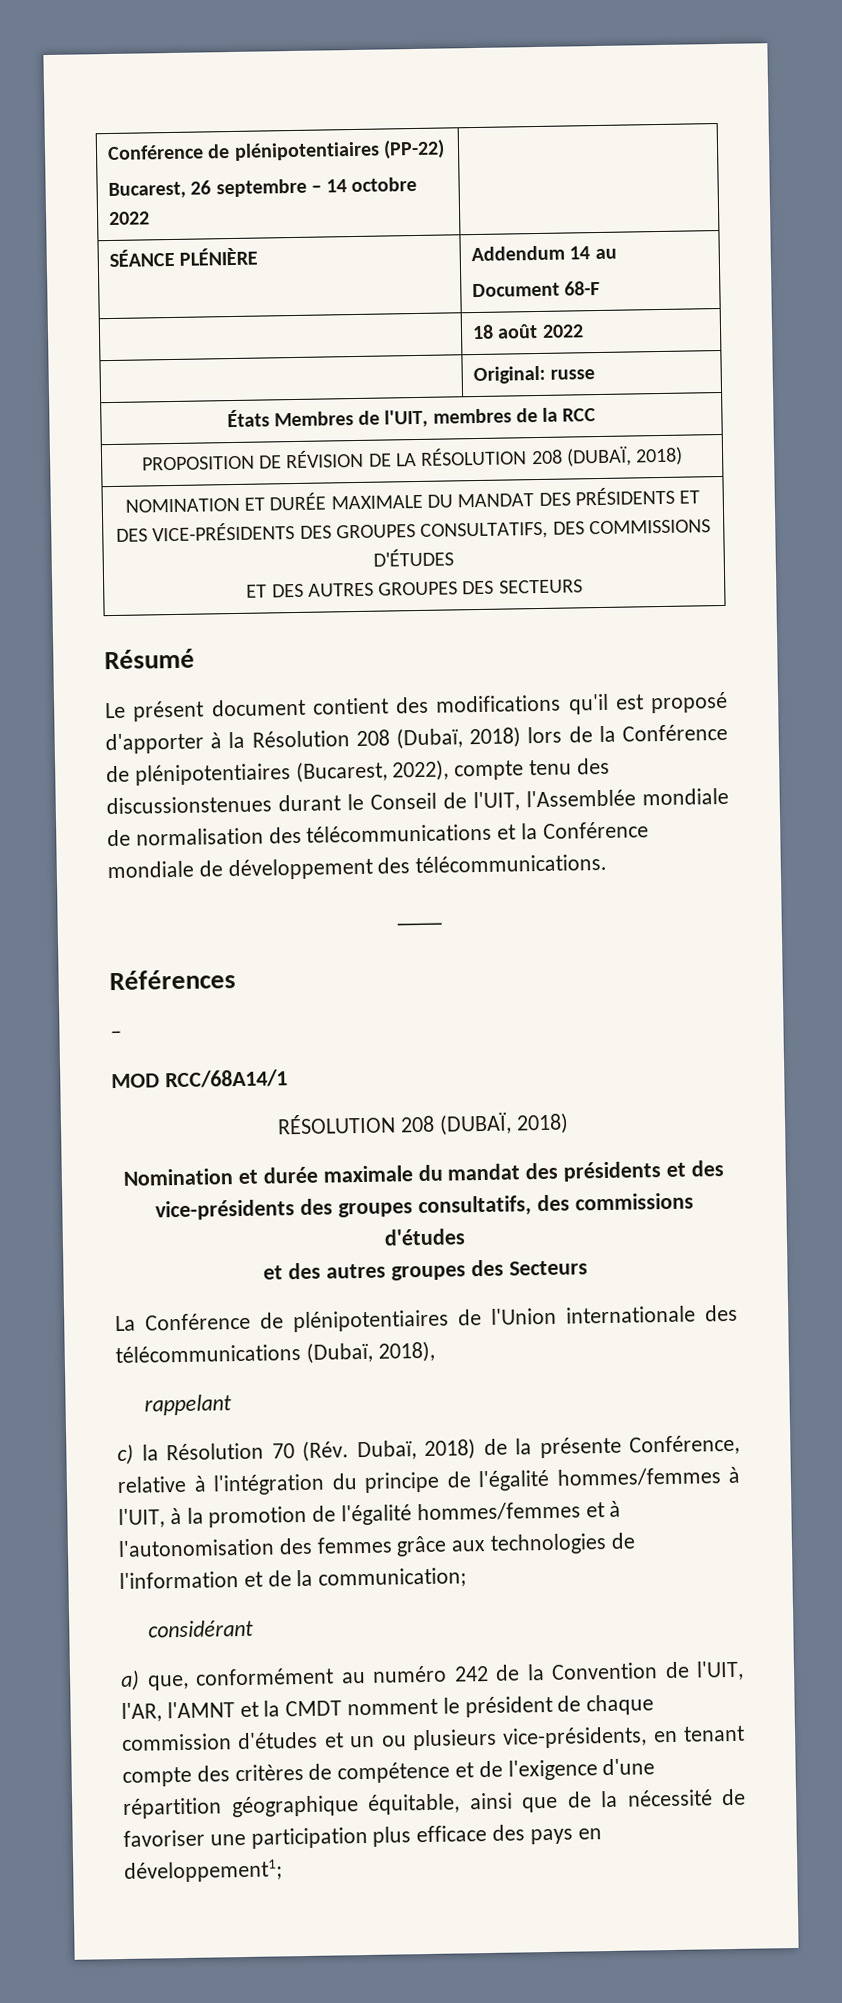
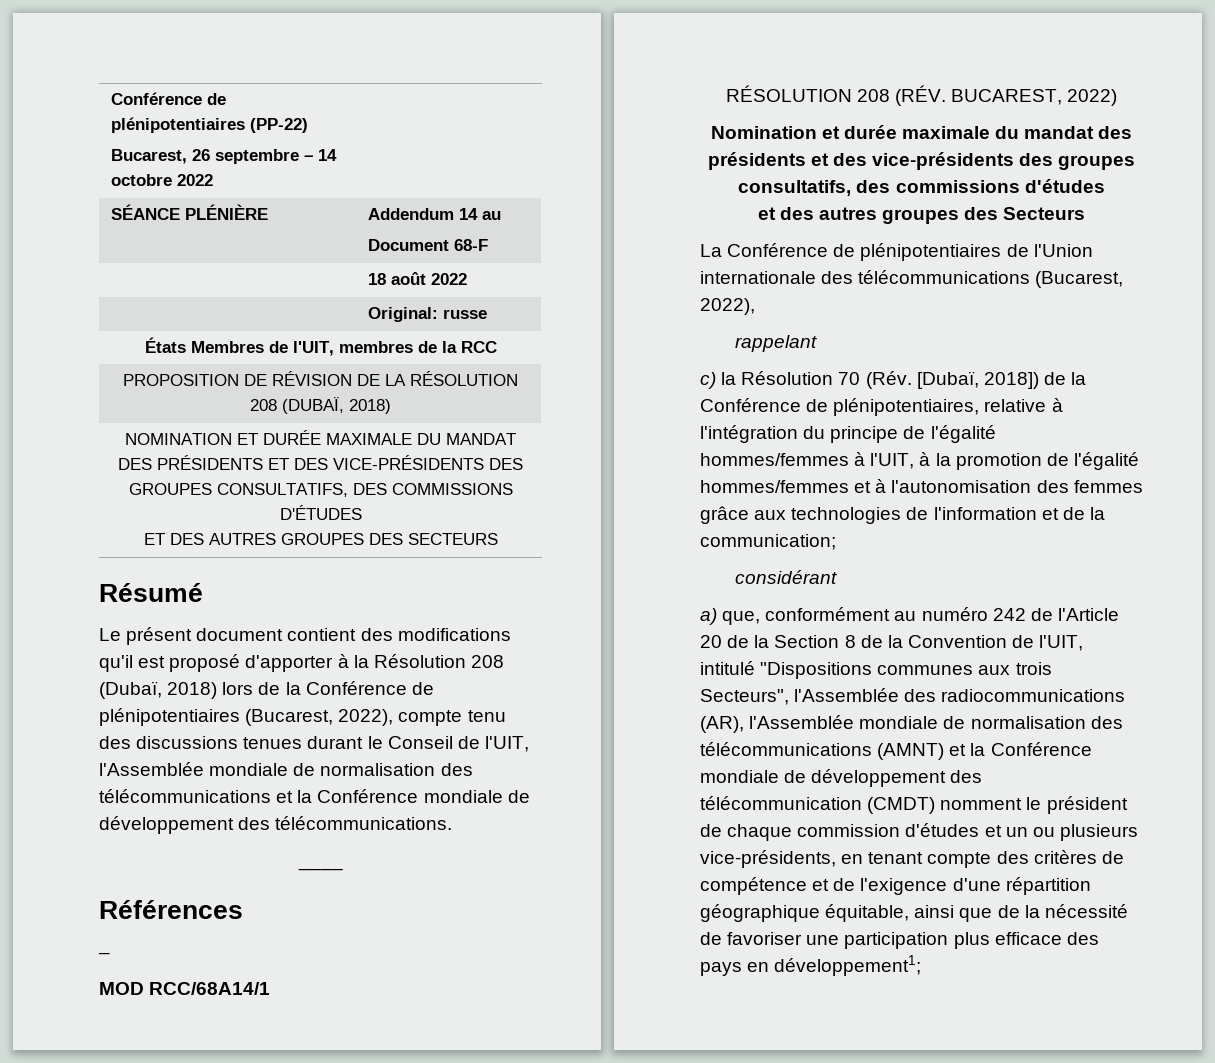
- Le présent document contient des modifications qu'il est proposé d'apporter à la Résolution 208 (Dubaï, 2018) lors de la Conférence de plénipotentiaires (Bucarest, 2022), compte tenu des discussionstenues durant le Conseil de l'UIT, l'Assemblée mondiale de normalisation des télécommunications et la Conférence mondiale de développement des télécommunications.
+ Le présent document contient des modifications qu'il est proposé d'apporter à la Résolution 208 (Dubaï, 2018) lors de la Conférence de plénipotentiaires (Bucarest, 2022), compte tenu des discussions tenues durant le Conseil de l'UIT, l'Assemblée mondiale de normalisation des télécommunications et la Conférence mondiale de développement des télécommunications.
  MOD RCC/68A14/1
- RÉSOLUTION 208 (DUBAÏ, 2018)
+ RÉSOLUTION 208 (RÉV. BUCAREST, 2022)
- La Conférence de plénipotentiaires de l'Union internationale des télécommunications (Dubaï, 2018),
+ La Conférence de plénipotentiaires de l'Union internationale des télécommunications (Bucarest, 2022),
- c) la Résolution 70 (Rév. Dubaï, 2018) de la présente Conférence, relative à l'intégration du principe de l'égalité hommes/femmes à l'UIT, à la promotion de l'égalité hommes/femmes et à l'autonomisation des femmes grâce aux technologies de l'information et de la communication;
+ c) la Résolution 70 (Rév. [Dubaï, 2018]) de la Conférence de plénipotentiaires, relative à l'intégration du principe de l'égalité hommes/femmes à l'UIT, à la promotion de l'égalité hommes/femmes et à l'autonomisation des femmes grâce aux technologies de l'information et de la communication;
- a) que, conformément au numéro 242 de la Convention de l'UIT, l'AR, l'AMNT et la CMDT nomment le président de chaque commission d'études et un ou plusieurs vice-présidents, en tenant compte des critères de compétence et de l'exigence d'une répartition géographique équitable, ainsi que de la nécessité de favoriser une participation plus efficace des pays en développement1;
+ a) que, conformément au numéro 242 de l'Article 20 de la Section 8 de la Convention de l'UIT, intitulé "Dispositions communes aux trois Secteurs", l'Assemblée des radiocommunications (AR), l'Assemblée mondiale de normalisation des télécommunications (AMNT) et la Conférence mondiale de développement des télécommunication (CMDT) nomment le président de chaque commission d'études et un ou plusieurs vice-présidents, en tenant compte des critères de compétence et de l'exigence d'une répartition géographique équitable, ainsi que de la nécessité de favoriser une participation plus efficace des pays en développement1;

